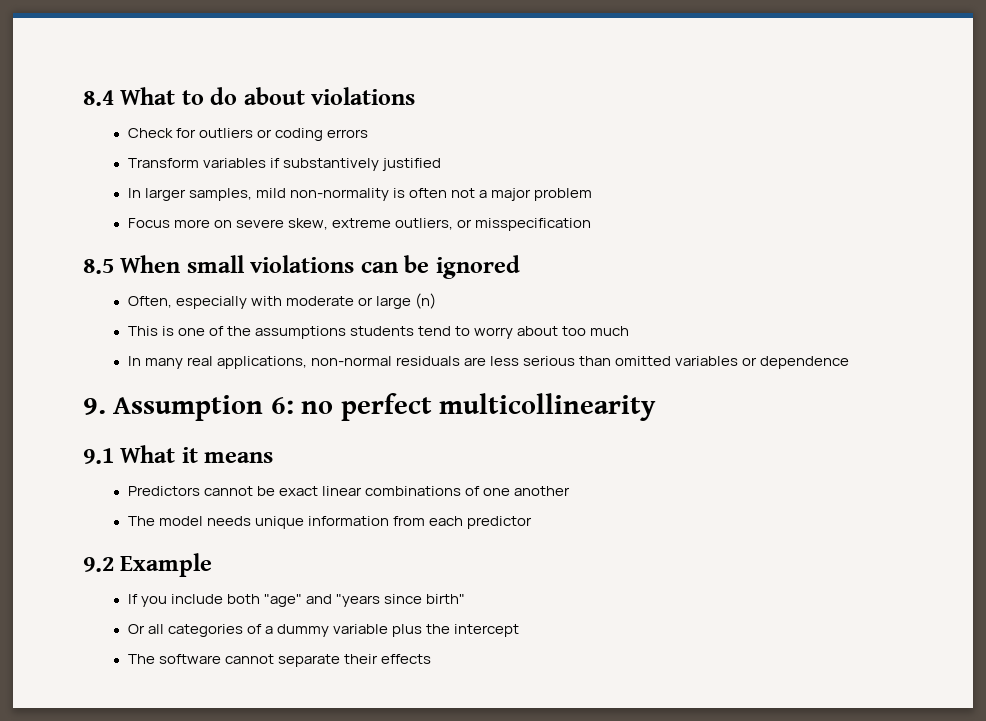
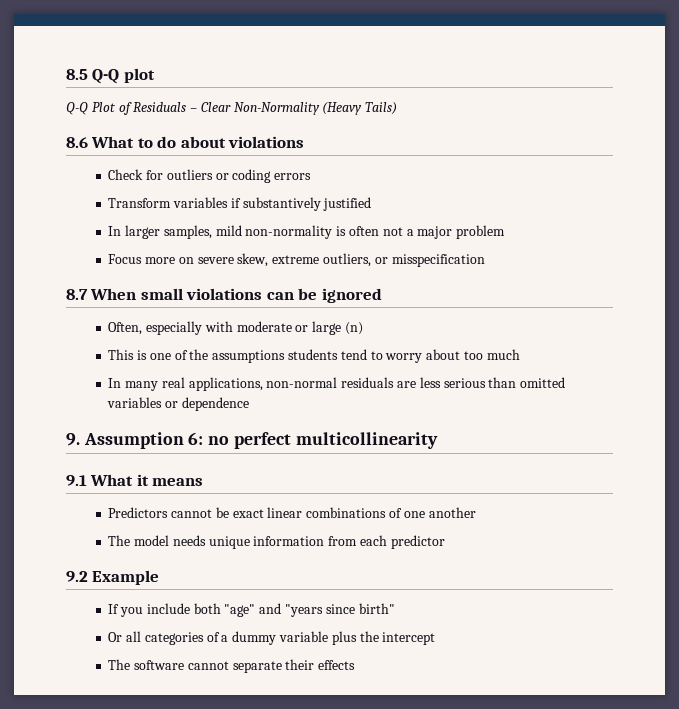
- 8.4 What to do about violations
+ 8.5 Q-Q plot
+ Q-Q Plot of Residuals – Clear Non-Normality (Heavy Tails)
+ 8.6 What to do about violations
- 8.5 When small violations can be ignored
+ 8.7 When small violations can be ignored

